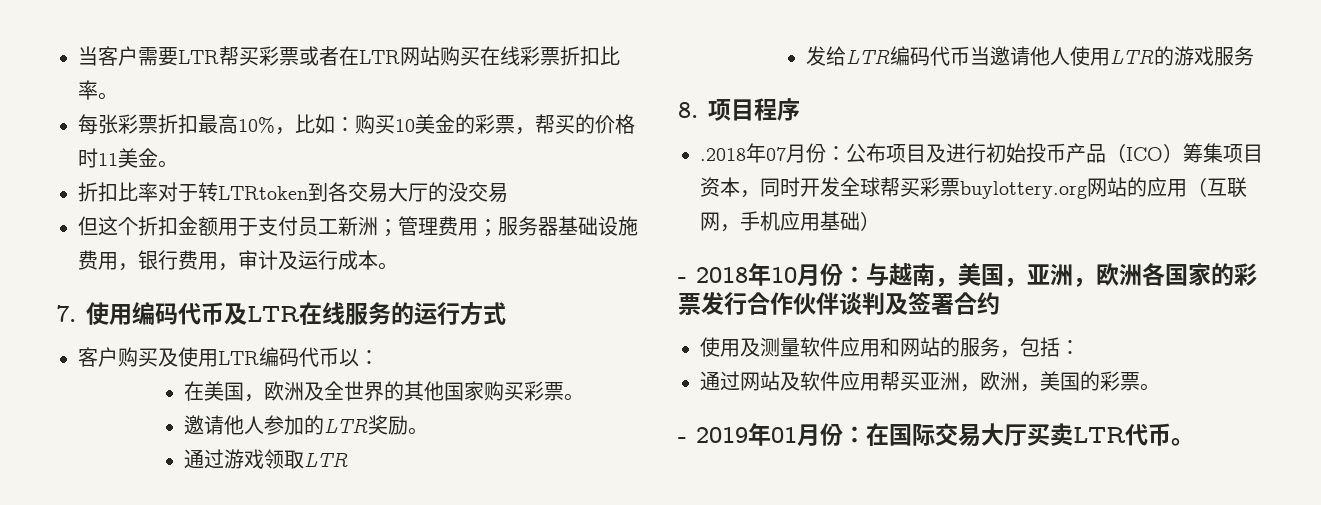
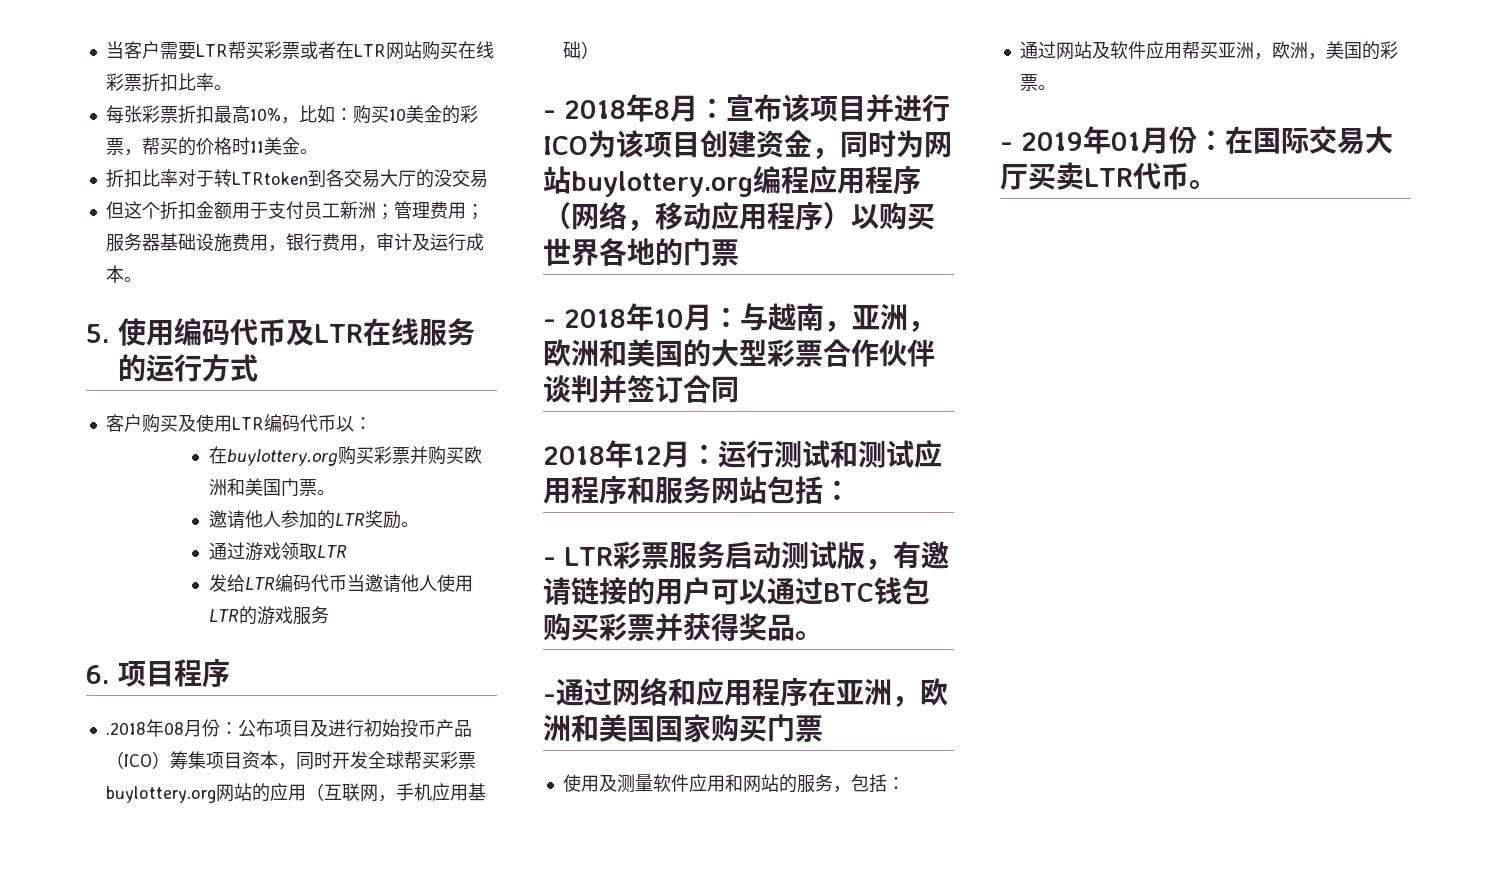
- 7.使用编码代币及LTR在线服务的运行方式
+ 5.使用编码代币及LTR在线服务的运行方式
- 在美国，欧洲及全世界的其他国家购买彩票。
+ 在buylottery.org购买彩票并购买欧洲和美国门票。
- 8.项目程序
+ 6.项目程序
- .2018年07月份：公布项目及进行初始投币产品（ICO）筹集项目资本，同时开发全球帮买彩票buylottery.org网站的应用（互联网，手机应用基础）
+ .2018年08月份：公布项目及进行初始投币产品（ICO）筹集项目资本，同时开发全球帮买彩票buylottery.org网站的应用（互联网，手机应用基础）
+ - 2018年8月：宣布该项目并进行ICO为该项目创建资金，同时为网站buylottery.org编程应用程序（网络，移动应用程序）以购买世界各地的门票
- - 2018年10月份：与越南，美国，亚洲，欧洲各国家的彩票发行合作伙伴谈判及签署合约
+ - 2018年10月：与越南，亚洲，欧洲和美国的大型彩票合作伙伴谈判并签订合同
+ 2018年12月：运行测试和测试应用程序和服务网站包括：
+ - LTR彩票服务启动测试版，有邀请链接的用户可以通过BTC钱包购买彩票并获得奖品。
+ -通过网络和应用程序在亚洲，欧洲和美国国家购买门票

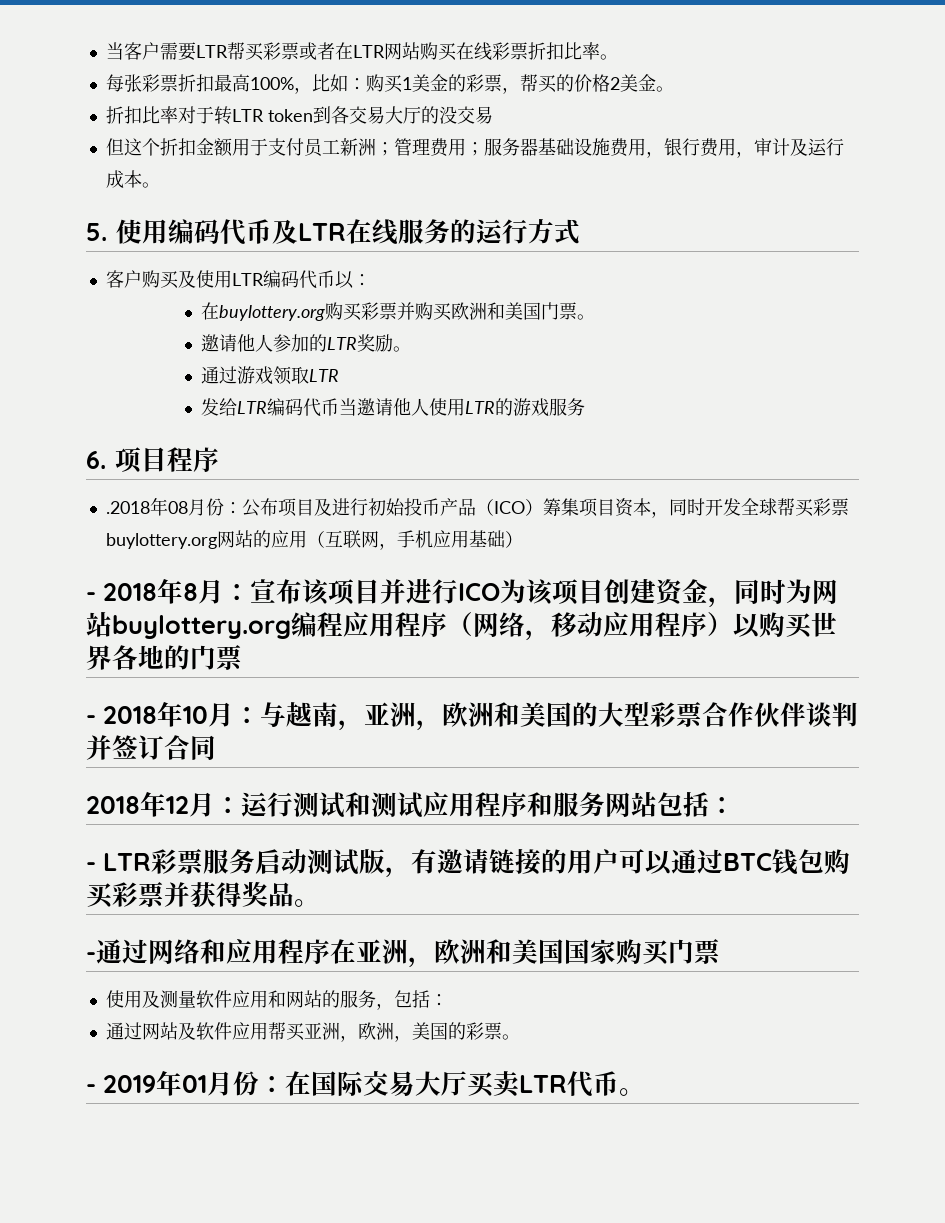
- 每张彩票折扣最高10%，比如：购买10美金的彩票，帮买的价格时11美金。
+ 每张彩票折扣最高100%，比如：购买1美金的彩票，帮买的价格2美金。
- 折扣比率对于转LTRtoken到各交易大厅的没交易
+ 折扣比率对于转LTR token到各交易大厅的没交易

